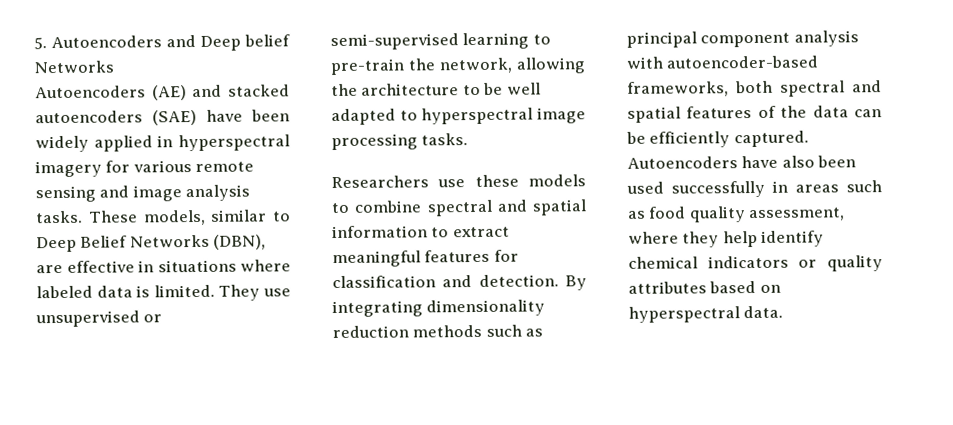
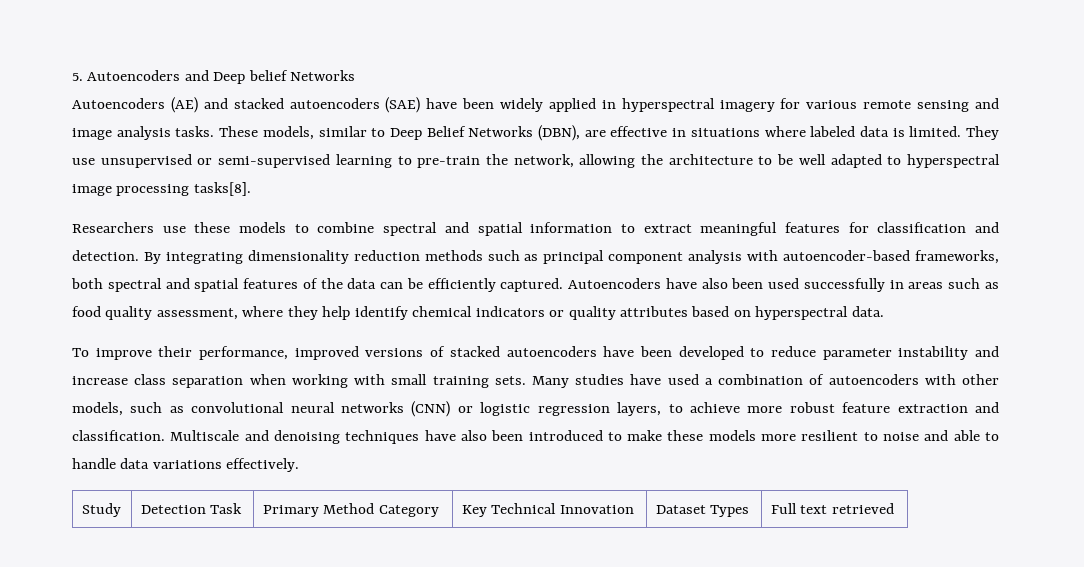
- They use unsupervised or semi-supervised learning to pre-train the network, allowing the architecture to be well adapted to hyperspectral image processing tasks.
+ They use unsupervised or semi-supervised learning to pre-train the network, allowing the architecture to be well adapted to hyperspectral image processing tasks[8].
+ To improve their performance, improved versions of stacked autoencoders have been developed to reduce parameter instability and increase class separation when working with small training sets. Many studies have used a combination of autoencoders with other models, such as convolutional neural networks (CNN) or logistic regression layers, to achieve more robust feature extraction and classification. Multiscale and denoising techniques have also been introduced to make these models more resilient to noise and able to handle data variations effectively.
+ Study | Detection Task | Primary Method Category | Key Technical Innovation | Dataset Types | Full text retrieved

